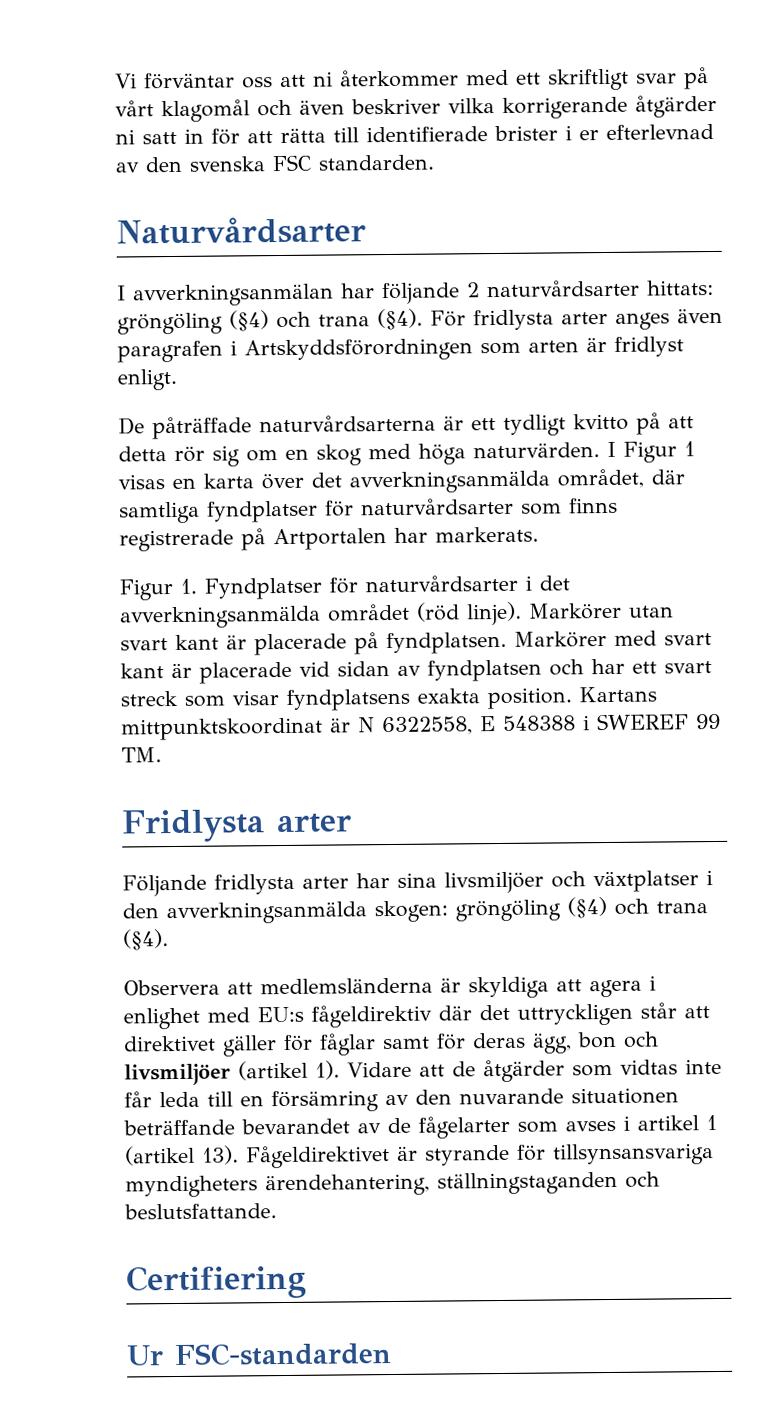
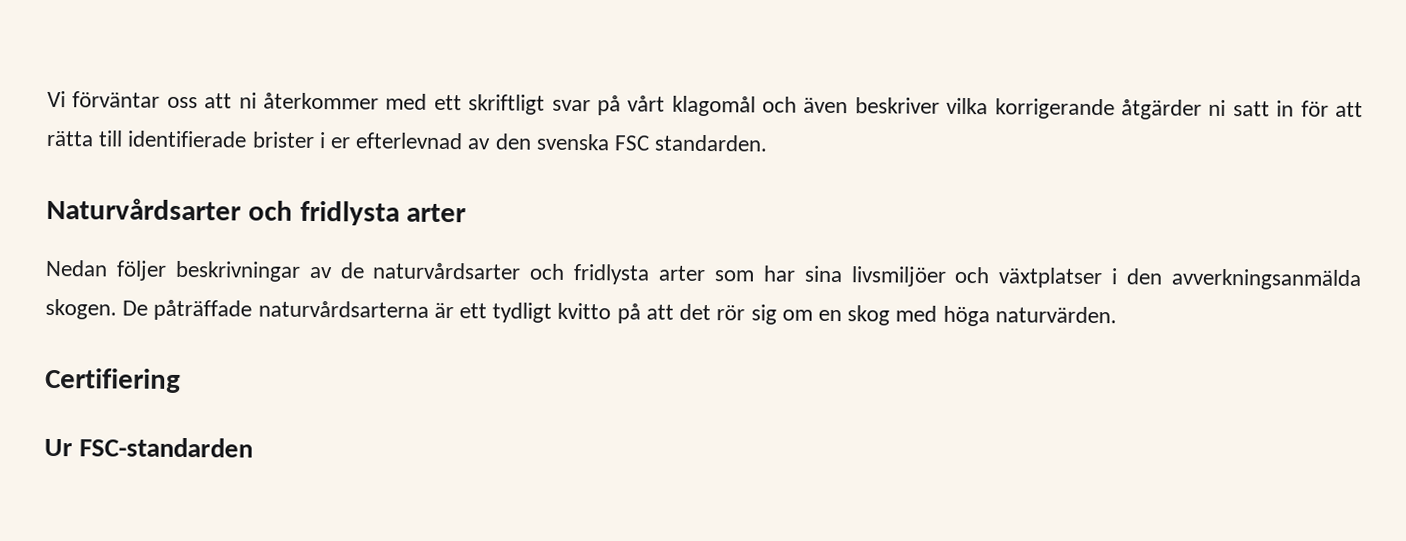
- Naturvårdsarter
- I avverkningsanmälan har följande 2 naturvårdsarter hittats: gröngöling (§4) och trana (§4). För fridlysta arter anges även paragrafen i Artskyddsförordningen som arten är fridlyst enligt.
- De påträffade naturvårdsarterna är ett tydligt kvitto på att detta rör sig om en skog med höga naturvärden. I Figur 1 visas en karta över det avverkningsanmälda området, där samtliga fyndplatser för naturvårdsarter som finns registrerade på Artportalen har markerats.
- Figur 1. Fyndplatser för naturvårdsarter i det avverkningsanmälda området (röd linje). Markörer utan svart kant är placerade på fyndplatsen. Markörer med svart kant är placerade vid sidan av fyndplatsen och har ett svart streck som visar fyndplatsens exakta position. Kartans mittpunktskoordinat är N 6322558, E 548388 i SWEREF 99 TM.
- Fridlysta arter
- Följande fridlysta arter har sina livsmiljöer och växtplatser i den avverkningsanmälda skogen: gröngöling (§4) och trana (§4).
- Observera att medlemsländerna är skyldiga att agera i enlighet med EU:s fågeldirektiv där det uttryckligen står att direktivet gäller för fåglar samt för deras ägg, bon och livsmiljöer (artikel 1). Vidare att de åtgärder som vidtas inte får leda till en försämring av den nuvarande situationen beträffande bevarandet av de fågelarter som avses i artikel 1 (artikel 13). Fågeldirektivet är styrande för tillsynsansvariga myndigheters ärendehantering, ställningstaganden och beslutsfattande.
+ Naturvårdsarter och fridlysta arter
+ Nedan följer beskrivningar av de naturvårdsarter och fridlysta arter som har sina livsmiljöer och växtplatser i den avverkningsanmälda skogen. De påträffade naturvårdsarterna är ett tydligt kvitto på att det rör sig om en skog med höga naturvärden.

